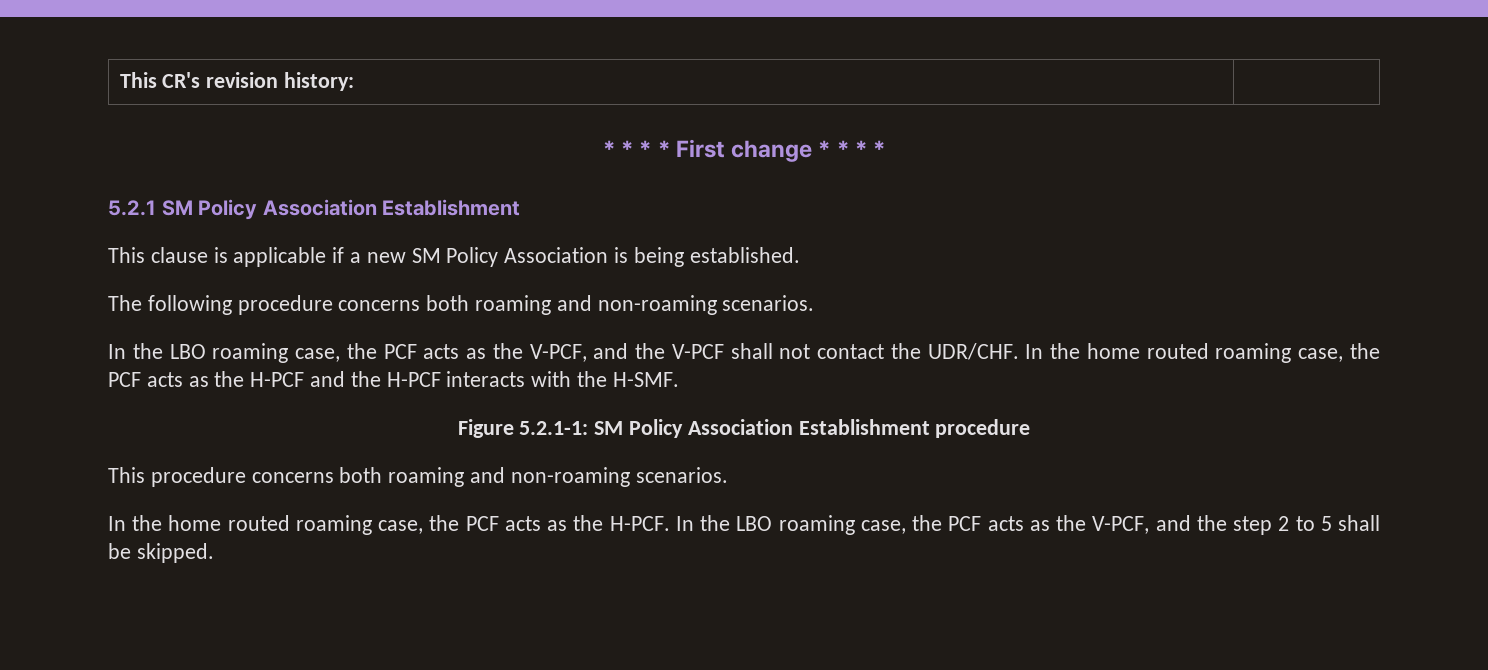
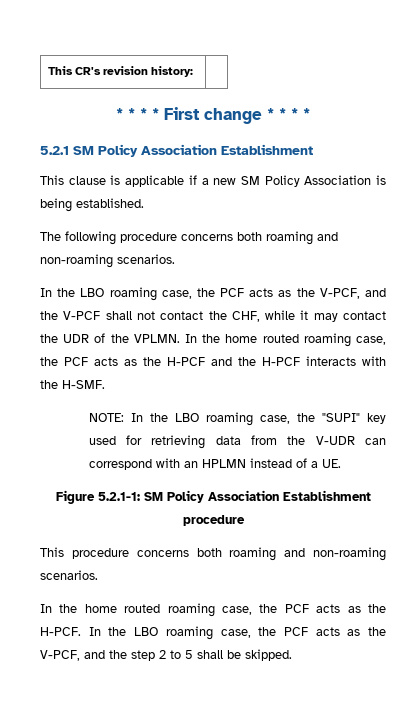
- In the LBO roaming case, the PCF acts as the V-PCF, and the V-PCF shall not contact the UDR/CHF.
+ In the LBO roaming case, the PCF acts as the V-PCF, and the V-PCF shall not contact the CHF, while it may contact the UDR of the VPLMN.
+ NOTE: In the LBO roaming case, the "SUPI" key used for retrieving data from the V-UDR can correspond with an HPLMN instead of a UE.

